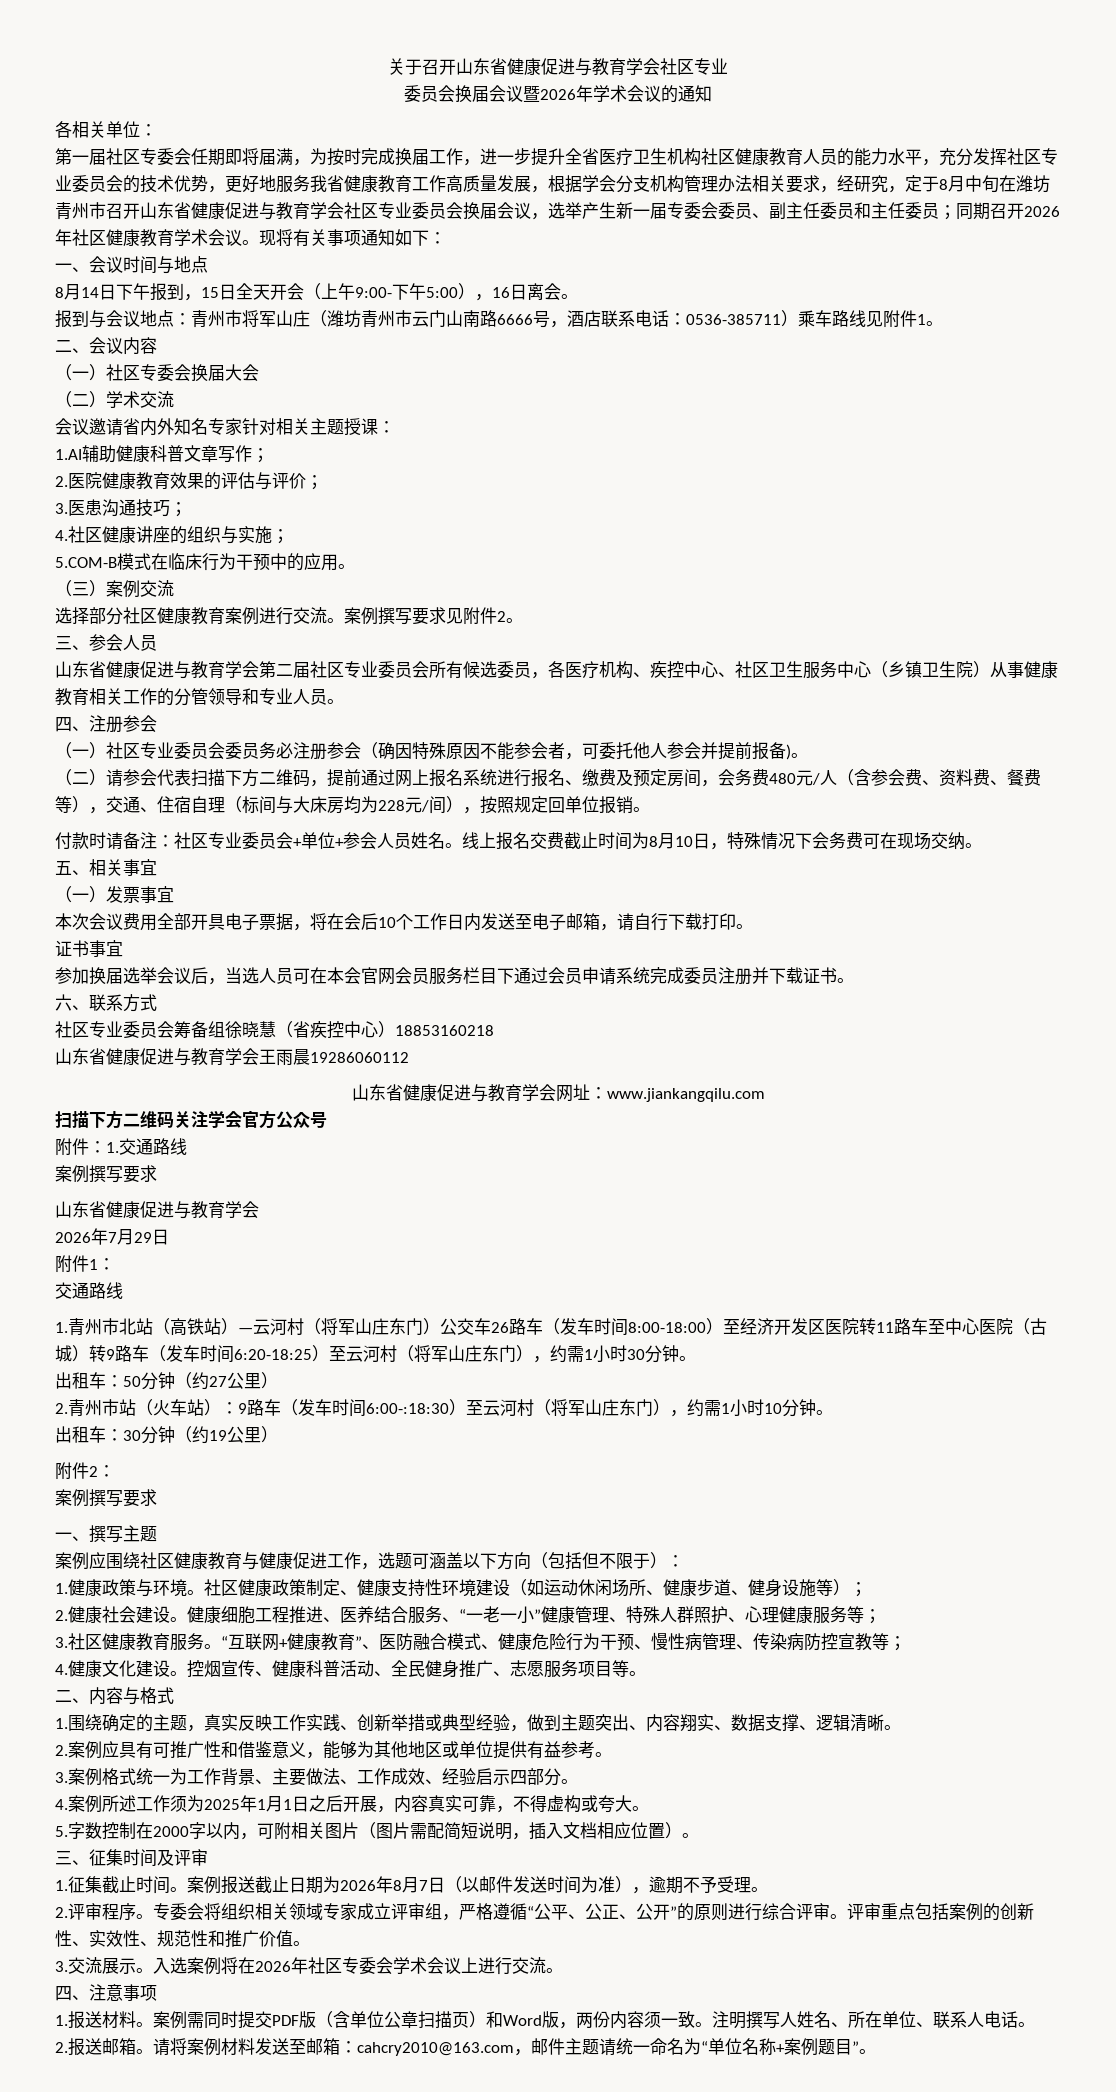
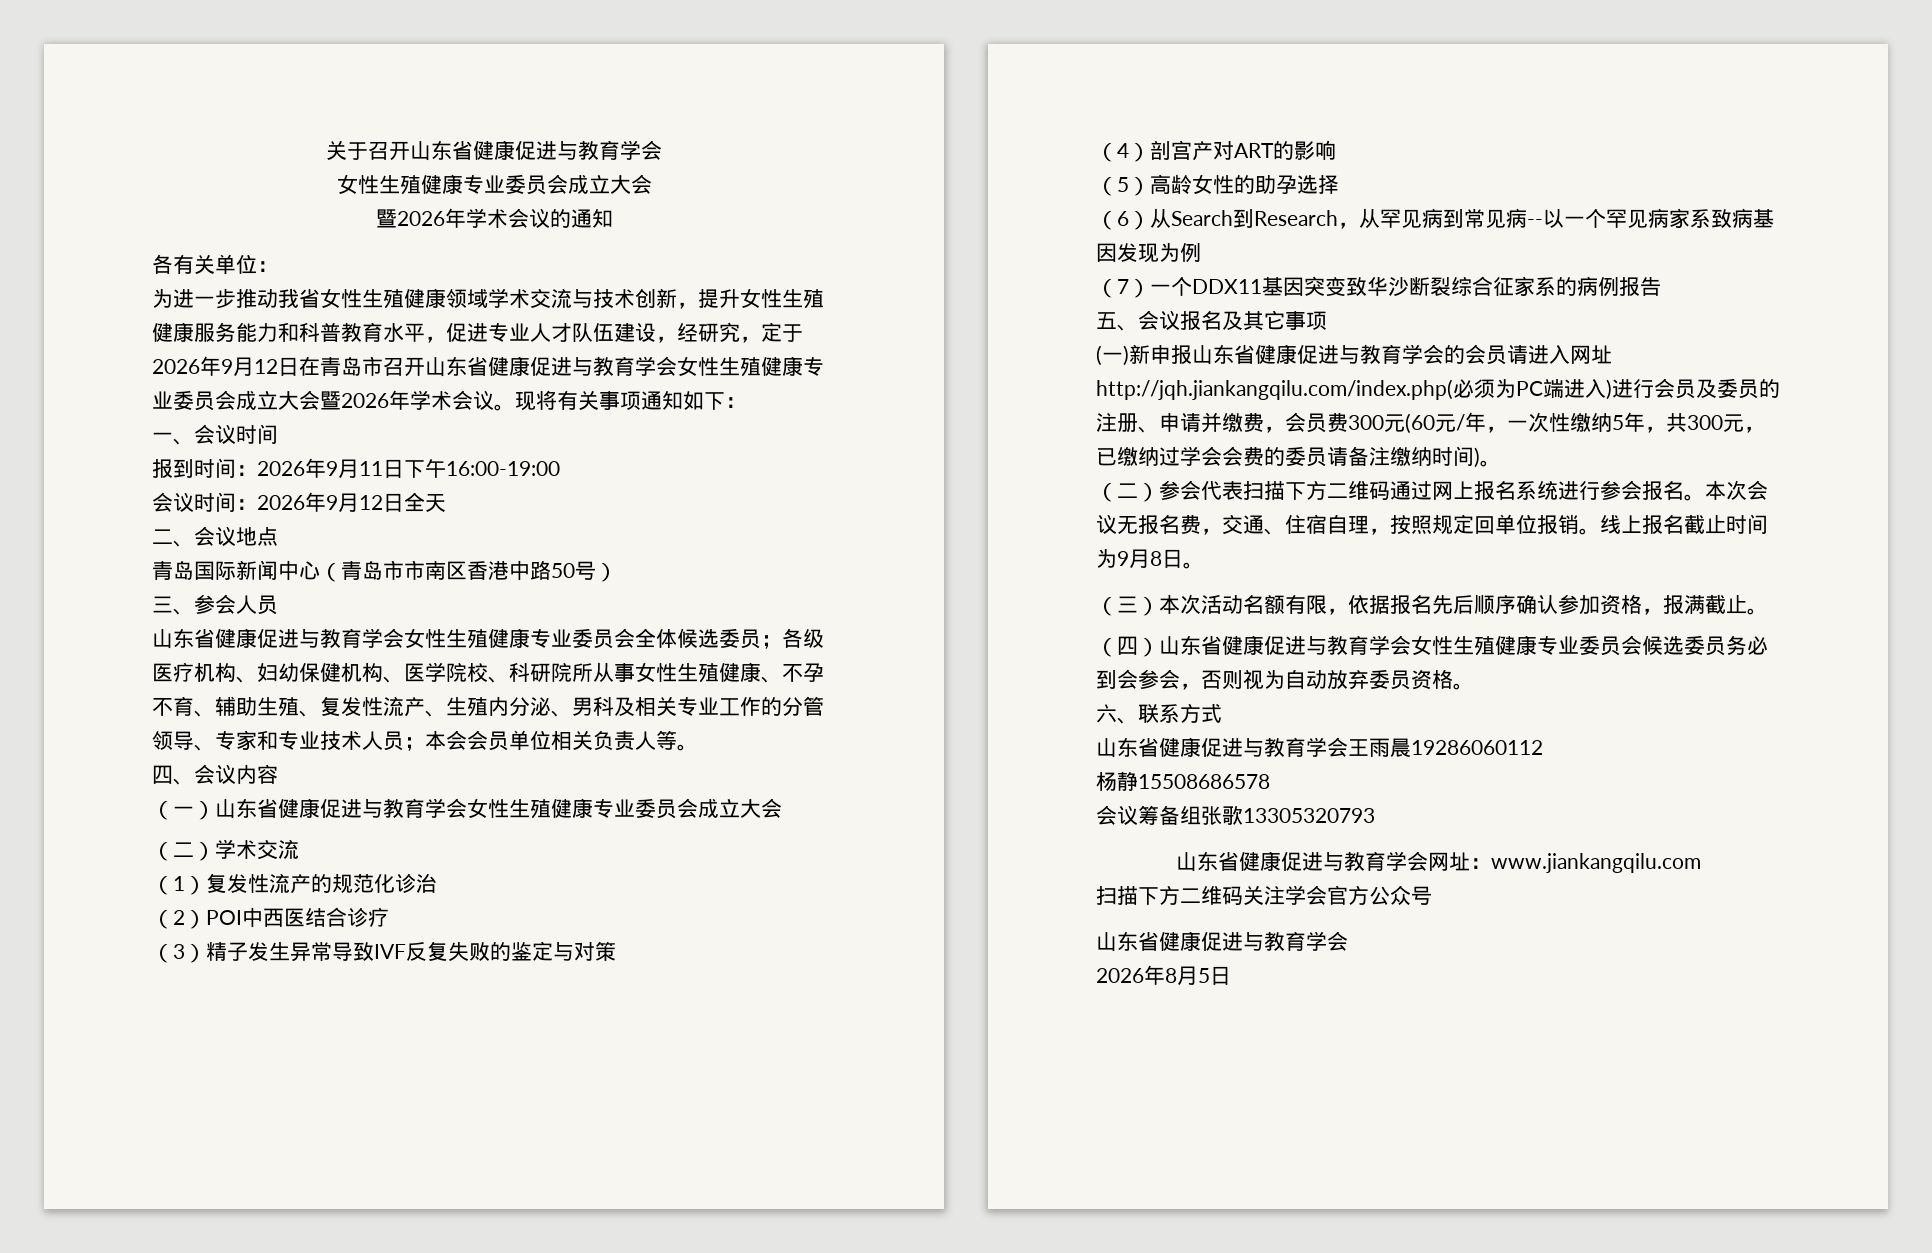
- 关于召开山东省健康促进与教育学会社区专业
- 委员会换届会议暨2026年学术会议的通知
+ 关于召开山东省健康促进与教育学会
+ 女性生殖健康专业委员会成立大会
+ 暨2026年学术会议的通知
- 各相关单位：
+ 各有关单位：
- 第一届社区专委会任期即将届满，为按时完成换届工作，进一步提升全省医疗卫生机构社区健康教育人员的能力水平，充分发挥社区专业委员会的技术优势，更好地服务我省健康教育工作高质量发展，根据学会分支机构管理办法相关要求，经研究，定于8月中旬在潍坊青州市召开山东省健康促进与教育学会社区专业委员会换届会议，选举产生新一届专委会委员、副主任委员和主任委员；同期召开2026年社区健康教育学术会议。
+ 为进一步推动我省女性生殖健康领域学术交流与技术创新，提升女性生殖健康服务能力和科普教育水平，促进专业人才队伍建设，经研究，定于2026年9月12日在青岛市召开山东省健康促进与教育学会女性生殖健康专业委员会成立大会暨2026年学术会议。
- 一、会议时间与地点
- 8月14日下午报到，15日全天开会（上午9:00-下午5:00），16日离会。
- 报到与会议地点：青州市将军山庄（潍坊青州市云门山南路6666号，酒店联系电话：0536-385711）乘车路线见附件1。
- 二、会议内容
- （一）社区专委会换届大会
- （二）学术交流
- 会议邀请省内外知名专家针对相关主题授课：
- 1.AI辅助健康科普文章写作；
- 2.医院健康教育效果的评估与评价；
- 3.医患沟通技巧；
- 4.社区健康讲座的组织与实施；
- 5.COM-B模式在临床行为干预中的应用。
- （三）案例交流
- 选择部分社区健康教育案例进行交流。案例撰写要求见附件2。
+ 一、会议时间
+ 报到时间：2026年9月11日下午16:00-19:00
+ 会议时间：2026年9月12日全天
+ 二、会议地点
+ 青岛国际新闻中心（青岛市市南区香港中路50号）
- 山东省健康促进与教育学会第二届社区专业委员会所有候选委员，各医疗机构、疾控中心、社区卫生服务中心（乡镇卫生院）从事健康教育相关工作的分管领导和专业人员。
- 四、注册参会
- （一）社区专业委员会委员务必注册参会（确因特殊原因不能参会者，可委托他人参会并提前报备)。
+ 山东省健康促进与教育学会女性生殖健康专业委员会全体候选委员；各级医疗机构、妇幼保健机构、医学院校、科研院所从事女性生殖健康、不孕不育、辅助生殖、复发性流产、生殖内分泌、男科及相关专业工作的分管领导、专家和专业技术人员；本会会员单位相关负责人等。
+ 四、会议内容
+ （一）山东省健康促进与教育学会女性生殖健康专业委员会成立大会
+ （二）学术交流
+ （1）复发性流产的规范化诊治
+ （2）POI中西医结合诊疗
+ （3）精子发生异常导致IVF反复失败的鉴定与对策
+ （4）剖宫产对ART的影响
+ （5）高龄女性的助孕选择
+ （6）从Search到Research，从罕见病到常见病--以一个罕见病家系致病基因发现为例
+ （7）一个DDX11基因突变致华沙断裂综合征家系的病例报告
+ 五、会议报名及其它事项
+ (一)新申报山东省健康促进与教育学会的会员请进入网址http://jqh.jiankangqilu.com/index.php(必须为PC端进入)进行会员及委员的注册、申请并缴费，会员费300元(60元/年，一次性缴纳5年，共300元，已缴纳过学会会费的委员请备注缴纳时间)。
- （二）请参会代表扫描下方二维码，提前通过网上报名系统进行报名、缴费及预定房间，会务费480元/人（含参会费、资料费、餐费等），交通、住宿自理（标间与大床房均为228元/间），按照规定回单位报销。
- 付款时请备注：社区专业委员会+单位+参会人员姓名。线上报名交费截止时间为8月10日，特殊情况下会务费可在现场交纳。
- 五、相关事宜
- （一）发票事宜
- 本次会议费用全部开具电子票据，将在会后10个工作日内发送至电子邮箱，请自行下载打印。
- 证书事宜
- 参加换届选举会议后，当选人员可在本会官网会员服务栏目下通过会员申请系统完成委员注册并下载证书。
+ （二）参会代表扫描下方二维码通过网上报名系统进行参会报名。本次会议无报名费，交通、住宿自理，按照规定回单位报销。线上报名截止时间为9月8日。
+ （三）本次活动名额有限，依据报名先后顺序确认参加资格，报满截止。
+ （四）山东省健康促进与教育学会女性生殖健康专业委员会候选委员务必到会参会，否则视为自动放弃委员资格。
  六、联系方式
- 社区专业委员会筹备组徐晓慧（省疾控中心）18853160218
+ 杨静15508686578
+ 会议筹备组张歌13305320793
- 附件：1.交通路线
- 案例撰写要求
- 2026年7月29日
- 附件1：
- 交通路线
- 1.青州市北站（高铁站）—云河村（将军山庄东门）公交车26路车（发车时间8:00-18:00）至经济开发区医院转11路车至中心医院（古城）转9路车（发车时间6:20-18:25）至云河村（将军山庄东门），约需1小时30分钟。
- 出租车：50分钟（约27公里）
- 2.青州市站（火车站）：9路车（发车时间6:00-:18:30）至云河村（将军山庄东门），约需1小时10分钟。
- 出租车：30分钟（约19公里）
- 附件2：
- 案例撰写要求
- 一、撰写主题
- 案例应围绕社区健康教育与健康促进工作，选题可涵盖以下方向（包括但不限于）：
- 1.健康政策与环境。社区健康政策制定、健康支持性环境建设（如运动休闲场所、健康步道、健身设施等）；
- 2.健康社会建设。健康细胞工程推进、医养结合服务、“一老一小”健康管理、特殊人群照护、心理健康服务等；
- 3.社区健康教育服务。“互联网+健康教育”、医防融合模式、健康危险行为干预、慢性病管理、传染病防控宣教等；
- 4.健康文化建设。控烟宣传、健康科普活动、全民健身推广、志愿服务项目等。
- 二、内容与格式
- 1.围绕确定的主题，真实反映工作实践、创新举措或典型经验，做到主题突出、内容翔实、数据支撑、逻辑清晰。
- 2.案例应具有可推广性和借鉴意义，能够为其他地区或单位提供有益参考。
- 3.案例格式统一为工作背景、主要做法、工作成效、经验启示四部分。
- 4.案例所述工作须为2025年1月1日之后开展，内容真实可靠，不得虚构或夸大。
- 5.字数控制在2000字以内，可附相关图片（图片需配简短说明，插入文档相应位置）。
- 三、征集时间及评审
- 1.征集截止时间。案例报送截止日期为2026年8月7日（以邮件发送时间为准），逾期不予受理。
- 2.评审程序。专委会将组织相关领域专家成立评审组，严格遵循“公平、公正、公开”的原则进行综合评审。评审重点包括案例的创新性、实效性、规范性和推广价值。
- 3.交流展示。入选案例将在2026年社区专委会学术会议上进行交流。
- 四、注意事项
- 1.报送材料。案例需同时提交PDF版（含单位公章扫描页）和Word版，两份内容须一致。注明撰写人姓名、所在单位、联系人电话。
- 2.报送邮箱。请将案例材料发送至邮箱：cahcry2010@163.com，邮件主题请统一命名为“单位名称+案例题目”。
+ 2026年8月5日

